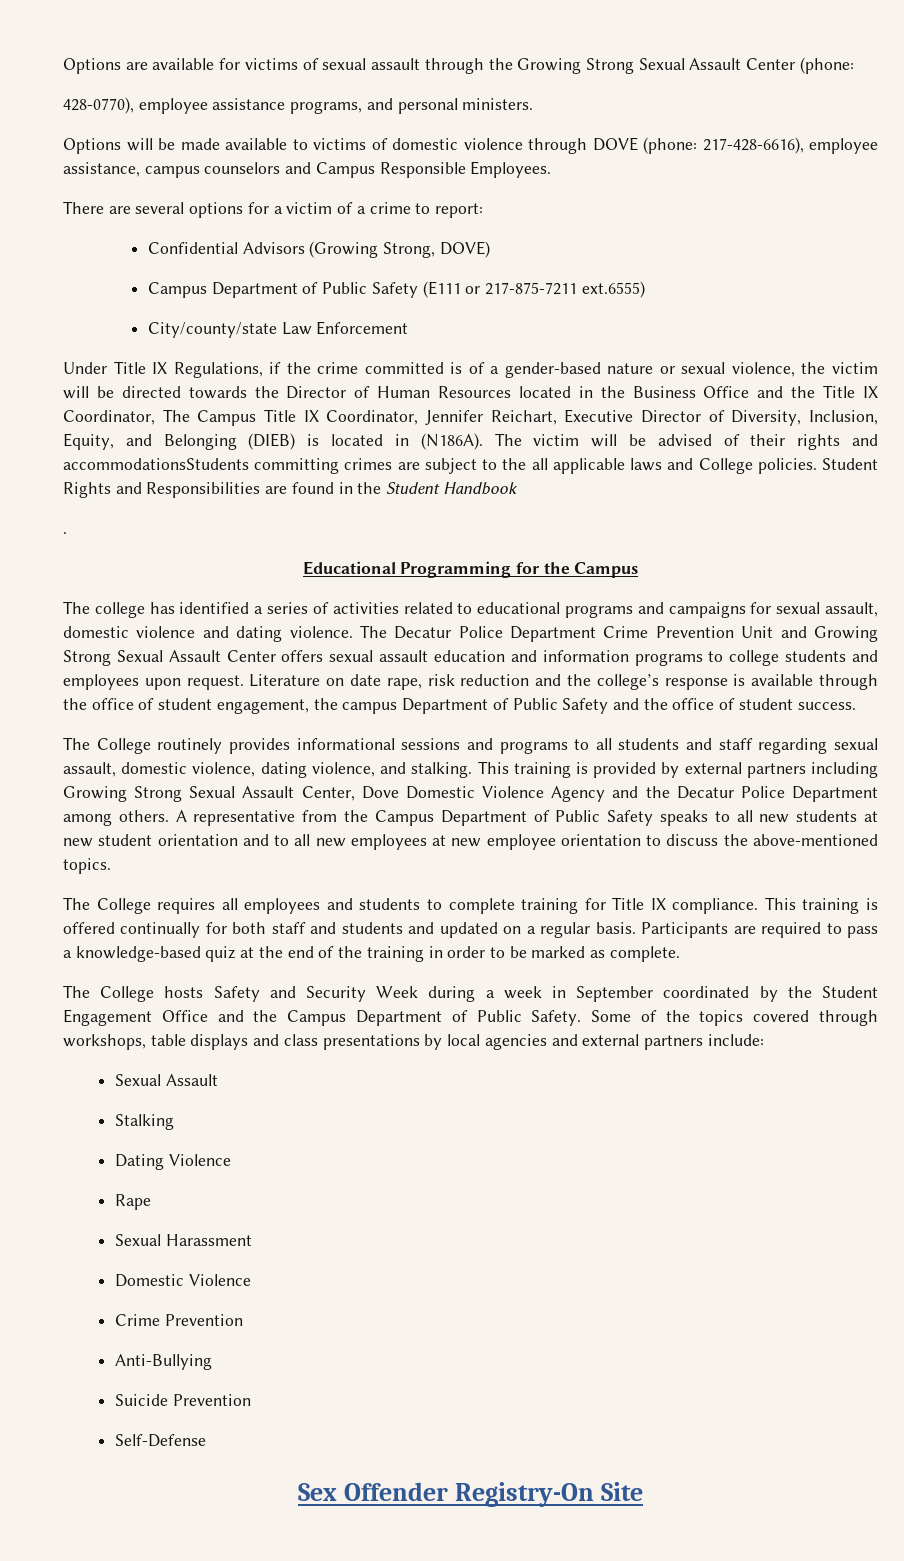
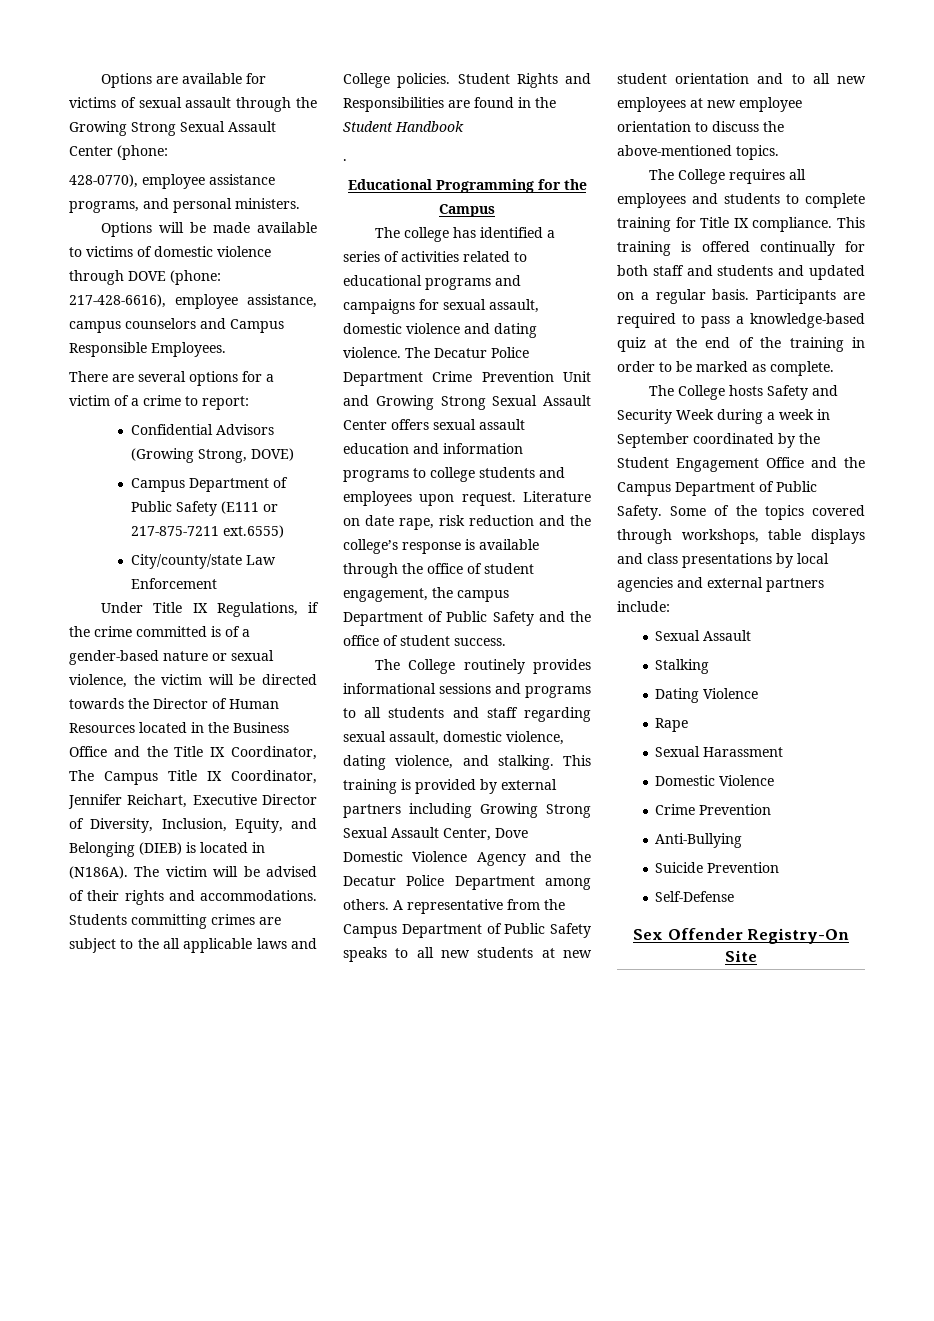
- The victim will be advised of their rights and accommodationsStudents committing crimes are subject to the all applicable laws and College policies.
+ The victim will be advised of their rights and accommodations. Students committing crimes are subject to the all applicable laws and College policies.

